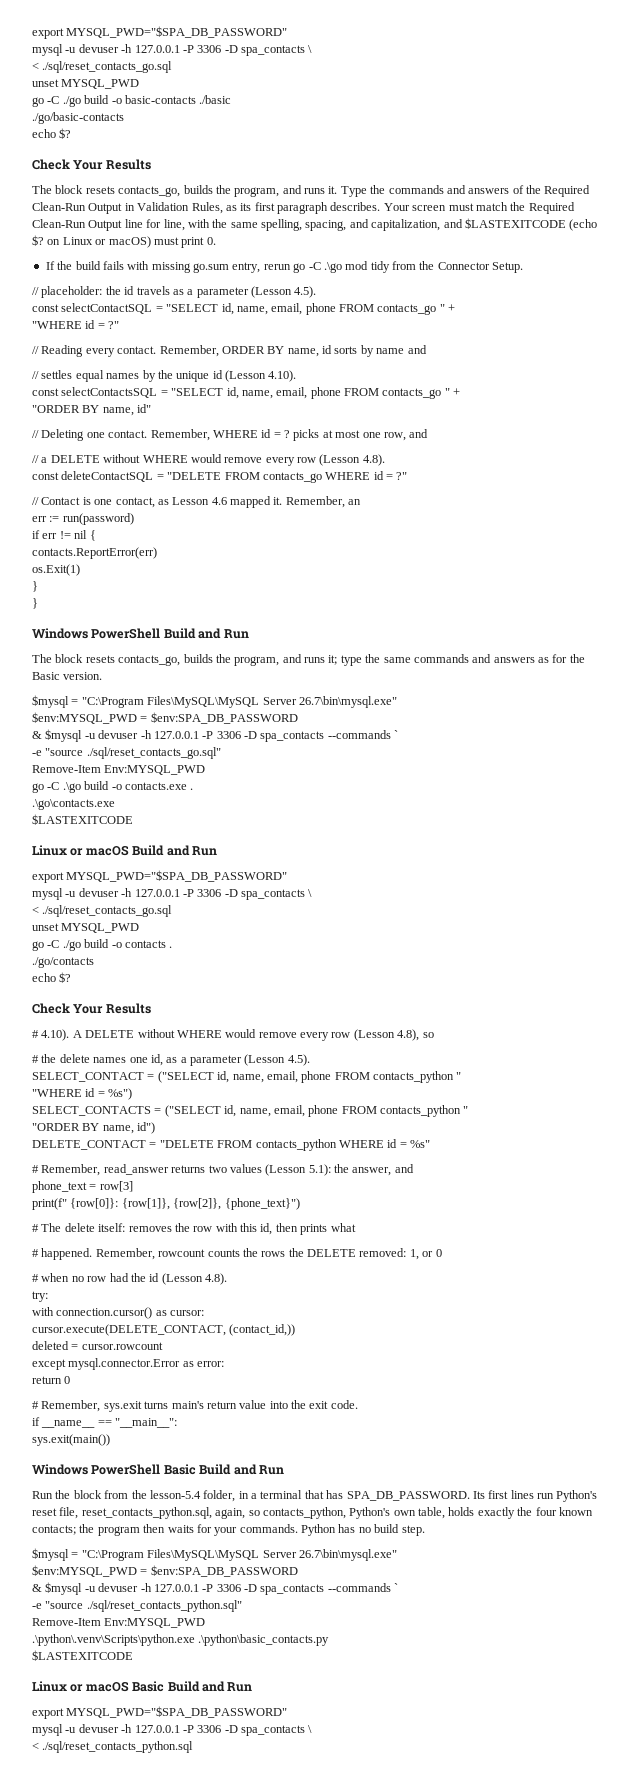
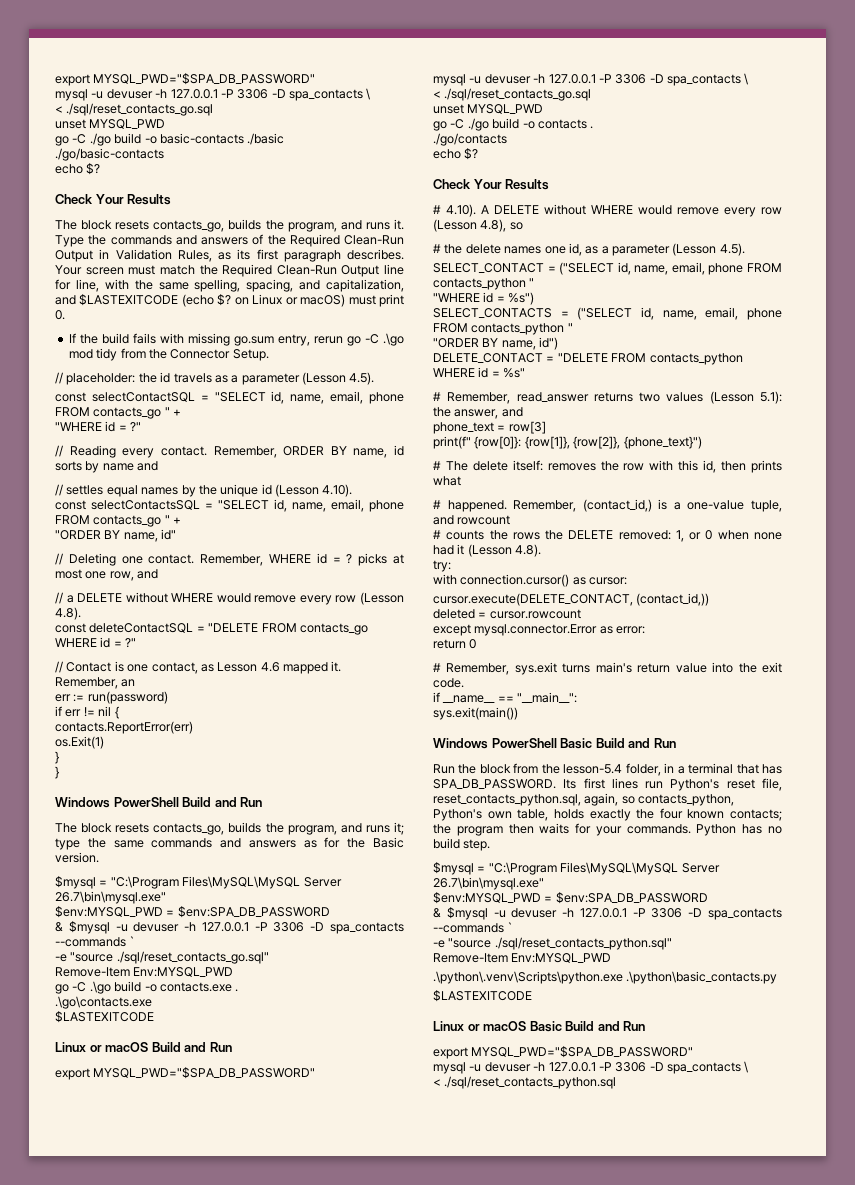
- Remember, rowcount counts the rows the DELETE removed: 1, or 0
- # when no row had the id (Lesson 4.8).
+ Remember, (contact_id,) is a one-value tuple, and rowcount
+ # counts the rows the DELETE removed: 1, or 0 when none had it (Lesson 4.8).

